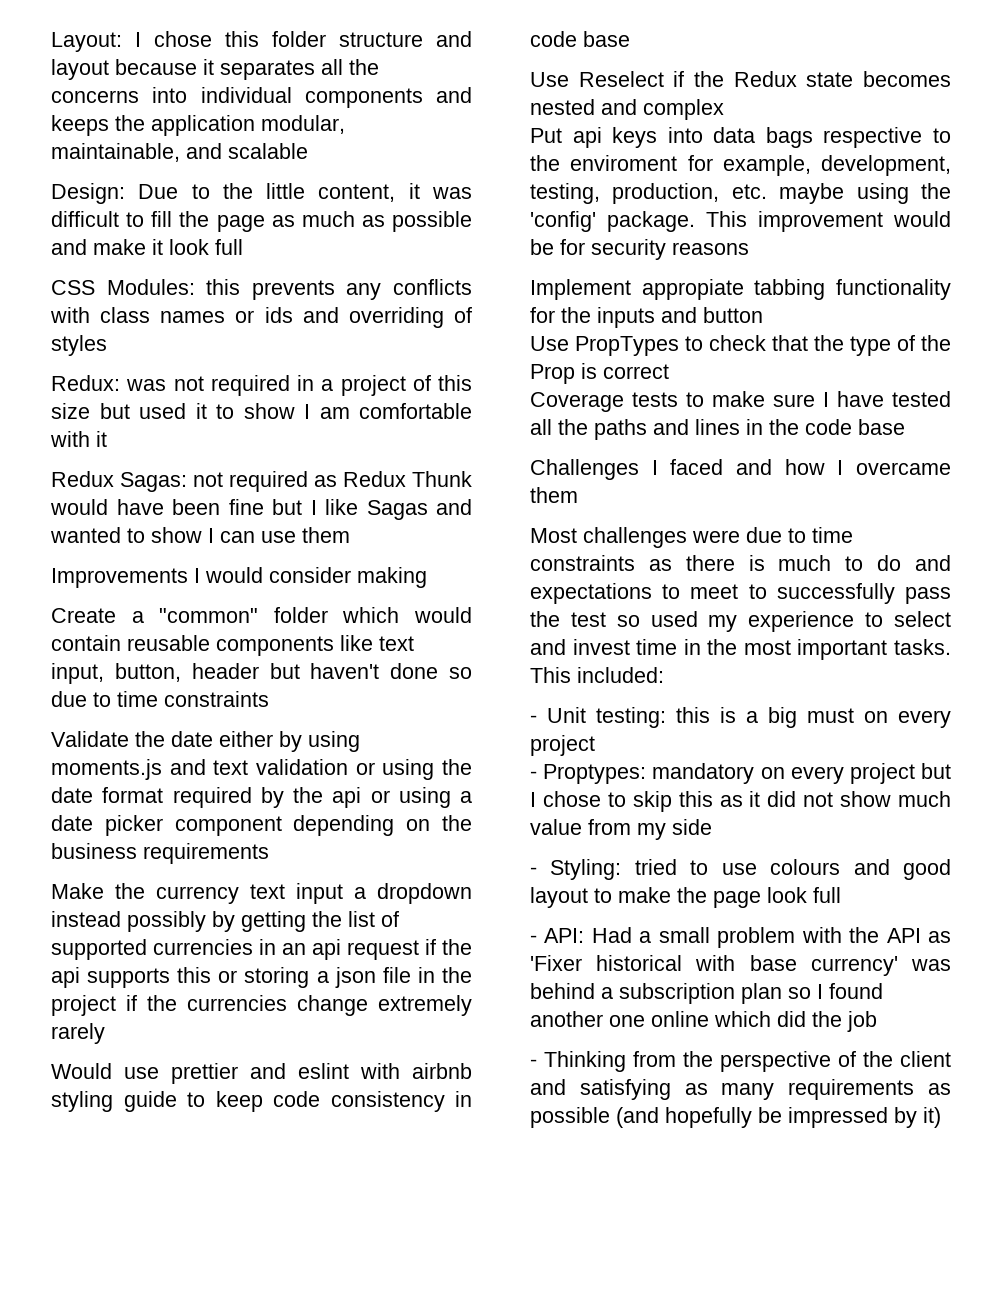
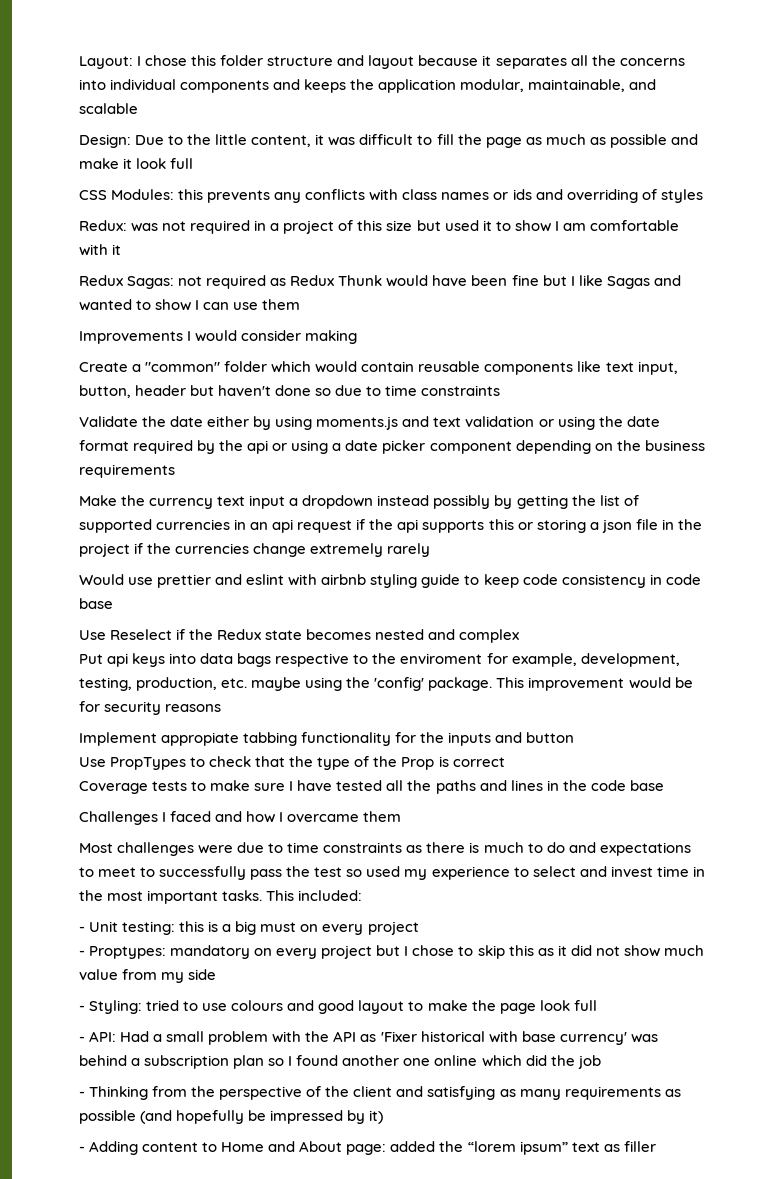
+ - Adding content to Home and About page: added the “lorem ipsum” text as filler

